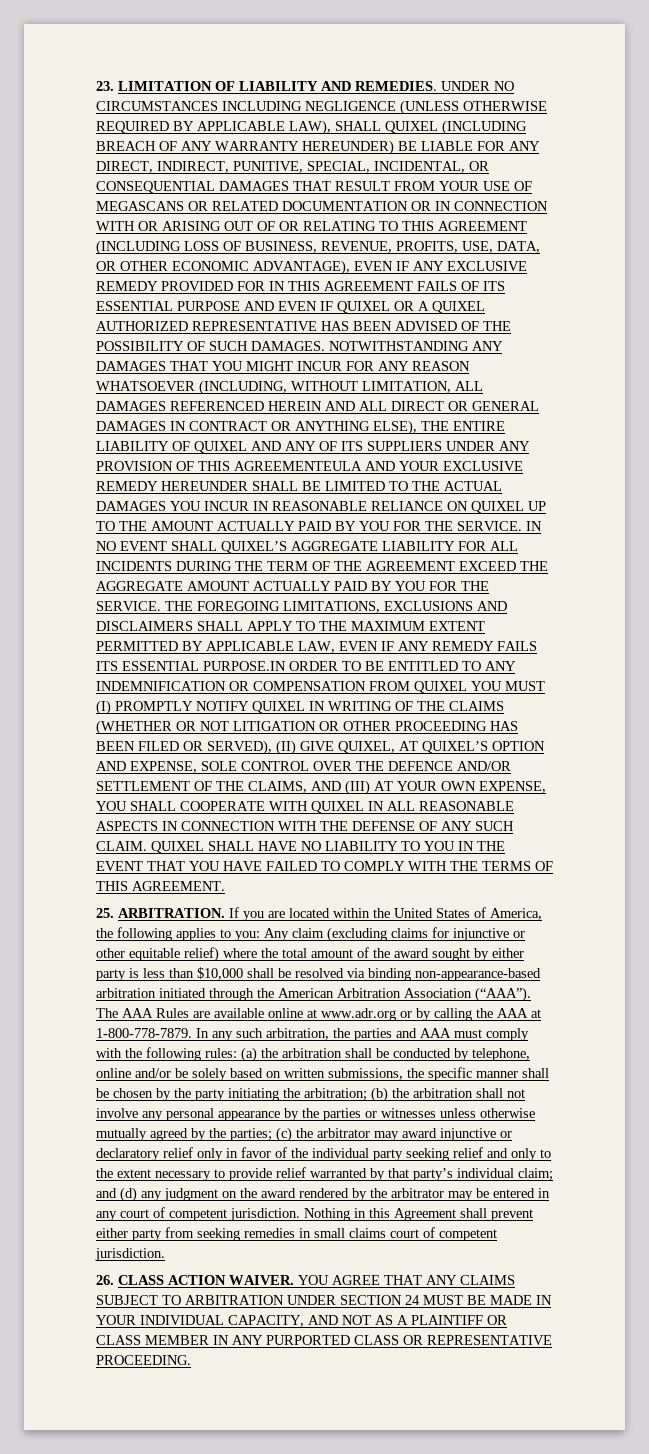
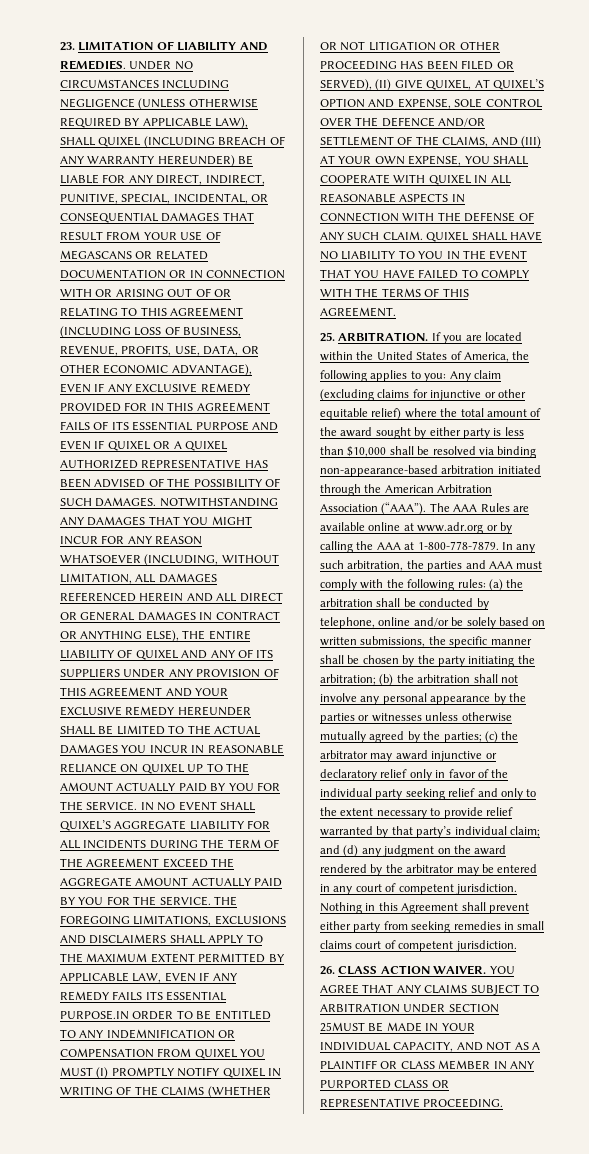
- NOTWITHSTANDING ANY DAMAGES THAT YOU MIGHT INCUR FOR ANY REASON WHATSOEVER (INCLUDING, WITHOUT LIMITATION, ALL DAMAGES REFERENCED HEREIN AND ALL DIRECT OR GENERAL DAMAGES IN CONTRACT OR ANYTHING ELSE), THE ENTIRE LIABILITY OF QUIXEL AND ANY OF ITS SUPPLIERS UNDER ANY PROVISION OF THIS AGREEMENTEULA AND YOUR EXCLUSIVE REMEDY HEREUNDER SHALL BE LIMITED TO THE ACTUAL DAMAGES YOU INCUR IN REASONABLE RELIANCE ON QUIXEL UP TO THE AMOUNT ACTUALLY PAID BY YOU FOR THE SERVICE.
+ NOTWITHSTANDING ANY DAMAGES THAT YOU MIGHT INCUR FOR ANY REASON WHATSOEVER (INCLUDING, WITHOUT LIMITATION, ALL DAMAGES REFERENCED HEREIN AND ALL DIRECT OR GENERAL DAMAGES IN CONTRACT OR ANYTHING ELSE), THE ENTIRE LIABILITY OF QUIXEL AND ANY OF ITS SUPPLIERS UNDER ANY PROVISION OF THIS AGREEMENT AND YOUR EXCLUSIVE REMEDY HEREUNDER SHALL BE LIMITED TO THE ACTUAL DAMAGES YOU INCUR IN REASONABLE RELIANCE ON QUIXEL UP TO THE AMOUNT ACTUALLY PAID BY YOU FOR THE SERVICE.
- YOU AGREE THAT ANY CLAIMS SUBJECT TO ARBITRATION UNDER SECTION 24 MUST BE MADE IN YOUR INDIVIDUAL CAPACITY, AND NOT AS A PLAINTIFF OR CLASS MEMBER IN ANY PURPORTED CLASS OR REPRESENTATIVE PROCEEDING.
+ YOU AGREE THAT ANY CLAIMS SUBJECT TO ARBITRATION UNDER SECTION 25MUST BE MADE IN YOUR INDIVIDUAL CAPACITY, AND NOT AS A PLAINTIFF OR CLASS MEMBER IN ANY PURPORTED CLASS OR REPRESENTATIVE PROCEEDING.

